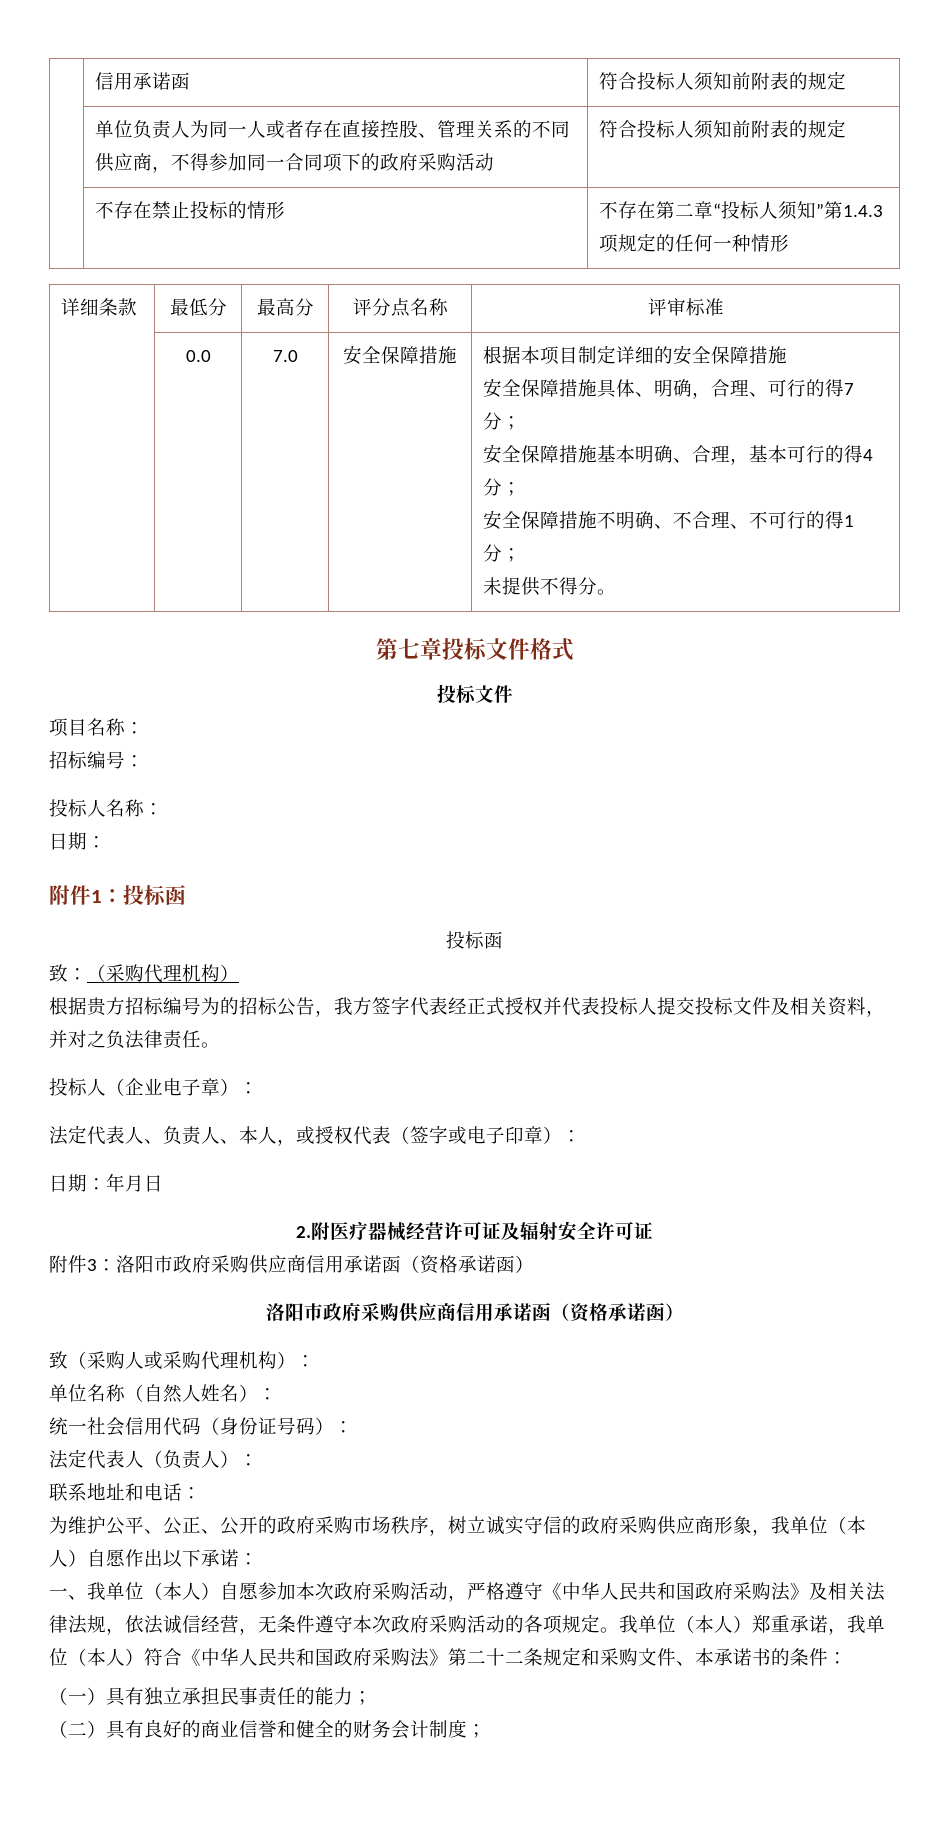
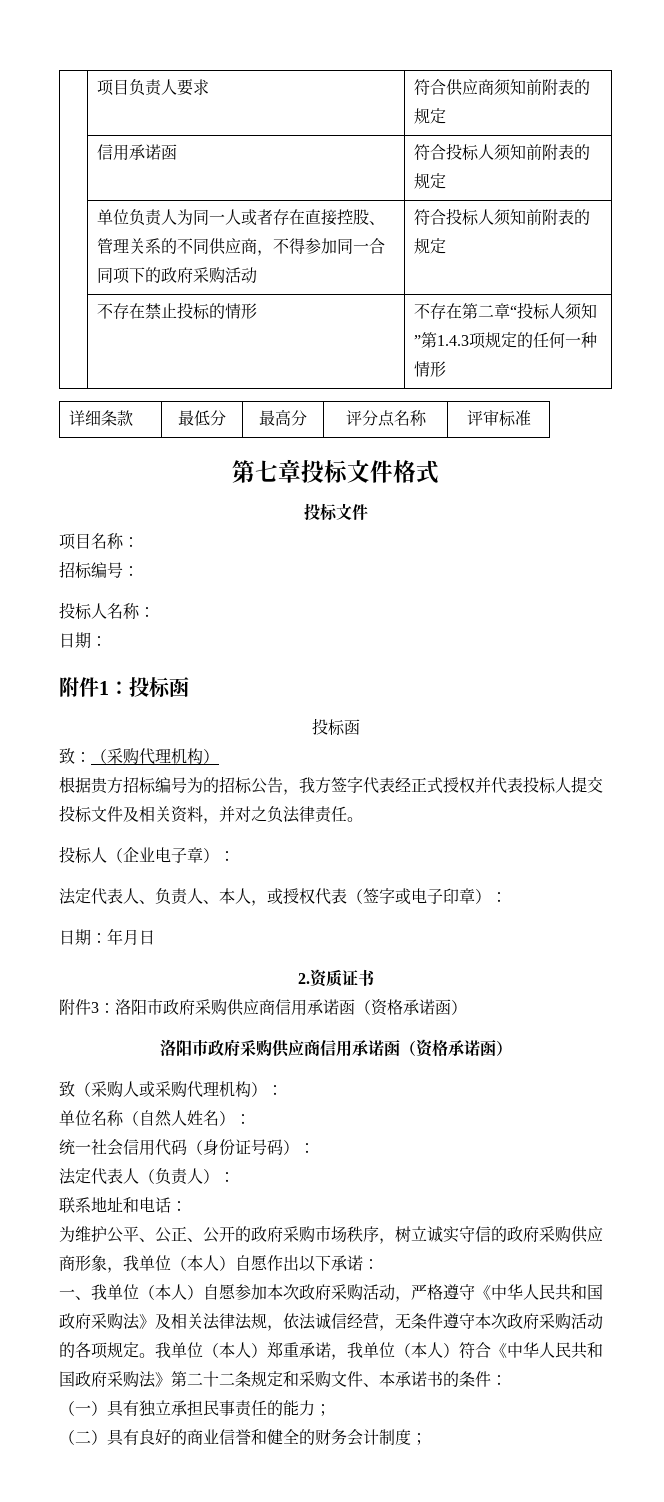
+ | 项目负责人要求 | 符合供应商须知前附表的规定
- 0.0 | 7.0 | 安全保障措施 | 根据本项目制定详细的安全保障措施
- 安全保障措施具体、明确，合理、可行的得7分；
- 安全保障措施基本明确、合理，基本可行的得4分；
- 安全保障措施不明确、不合理、不可行的得1分；
- 未提供不得分。
- 2.附医疗器械经营许可证及辐射安全许可证
+ 2.资质证书

